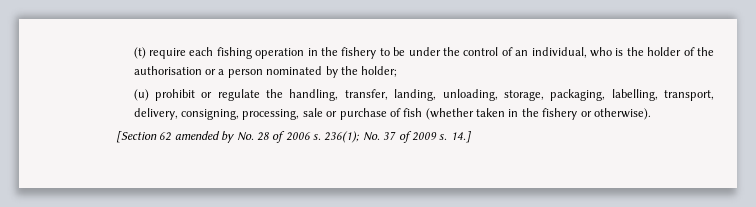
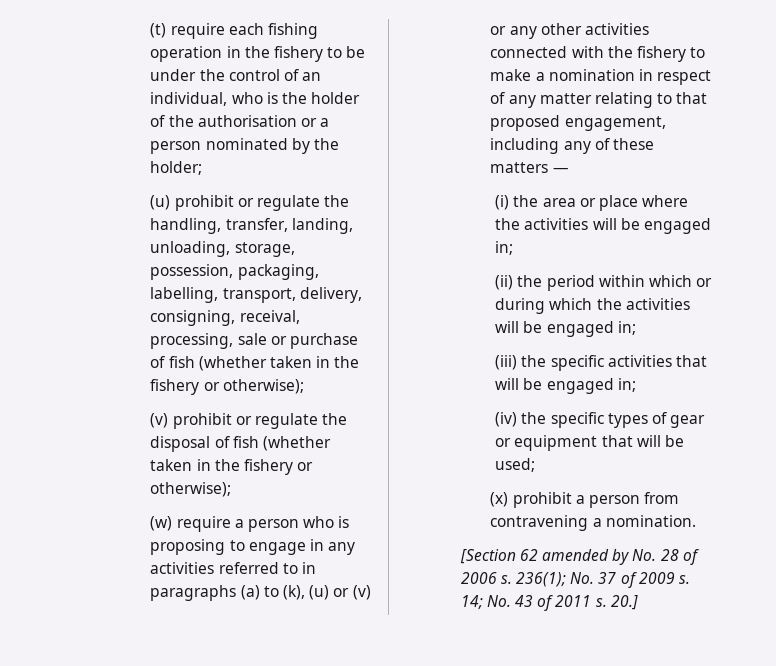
- (u) prohibit or regulate the handling, transfer, landing, unloading, storage, packaging, labelling, transport, delivery, consigning, processing, sale or purchase of fish (whether taken in the fishery or otherwise).
+ (u) prohibit or regulate the handling, transfer, landing, unloading, storage, possession, packaging, labelling, transport, delivery, consigning, receival, processing, sale or purchase of fish (whether taken in the fishery or otherwise);
+ (v) prohibit or regulate the disposal of fish (whether taken in the fishery or otherwise);
+ (w) require a person who is proposing to engage in any activities referred to in paragraphs (a) to (k), (u) or (v) or any other activities connected with the fishery to make a nomination in respect of any matter relating to that proposed engagement, including any of these matters —
+ (i) the area or place where the activities will be engaged in;
+ (ii) the period within which or during which the activities will be engaged in;
+ (iii) the specific activities that will be engaged in;
+ (iv) the specific types of gear or equipment that will be used;
+ (x) prohibit a person from contravening a nomination.
- 14.]
+ 14; No. 43 of 2011 s. 20.]

